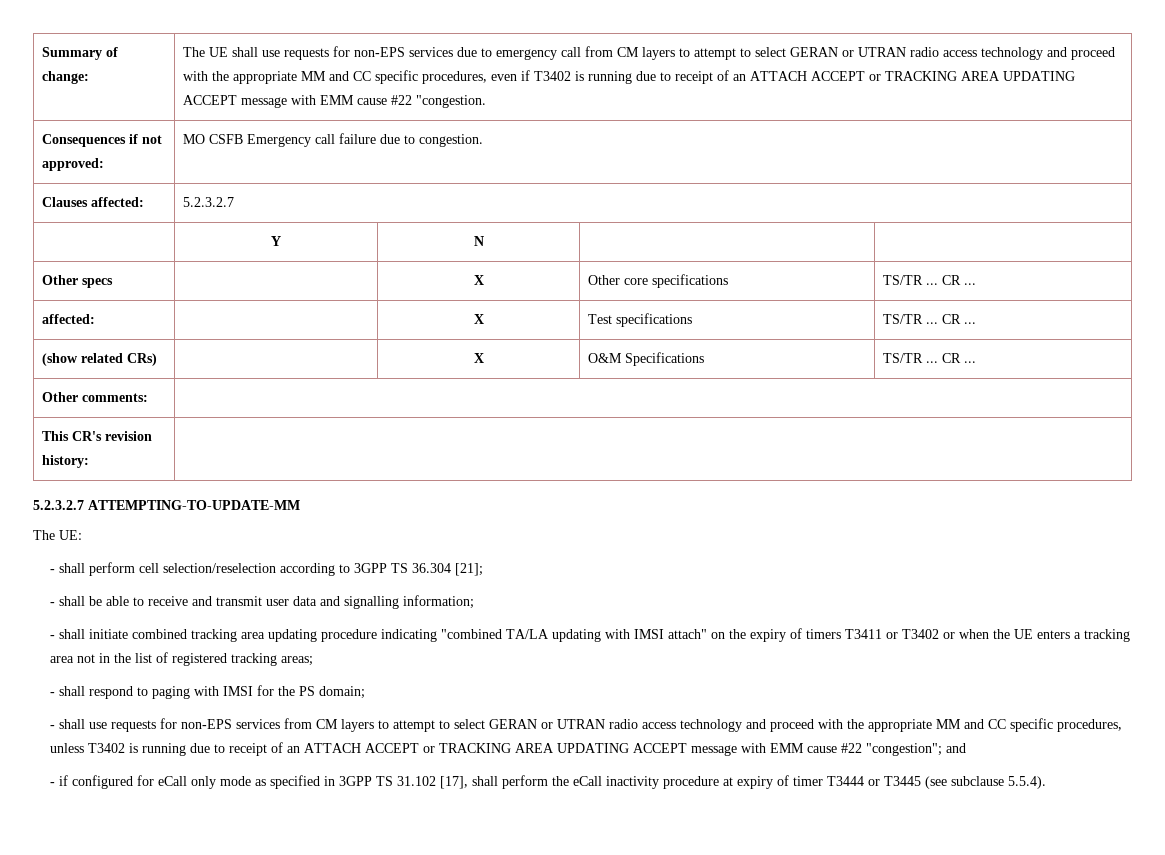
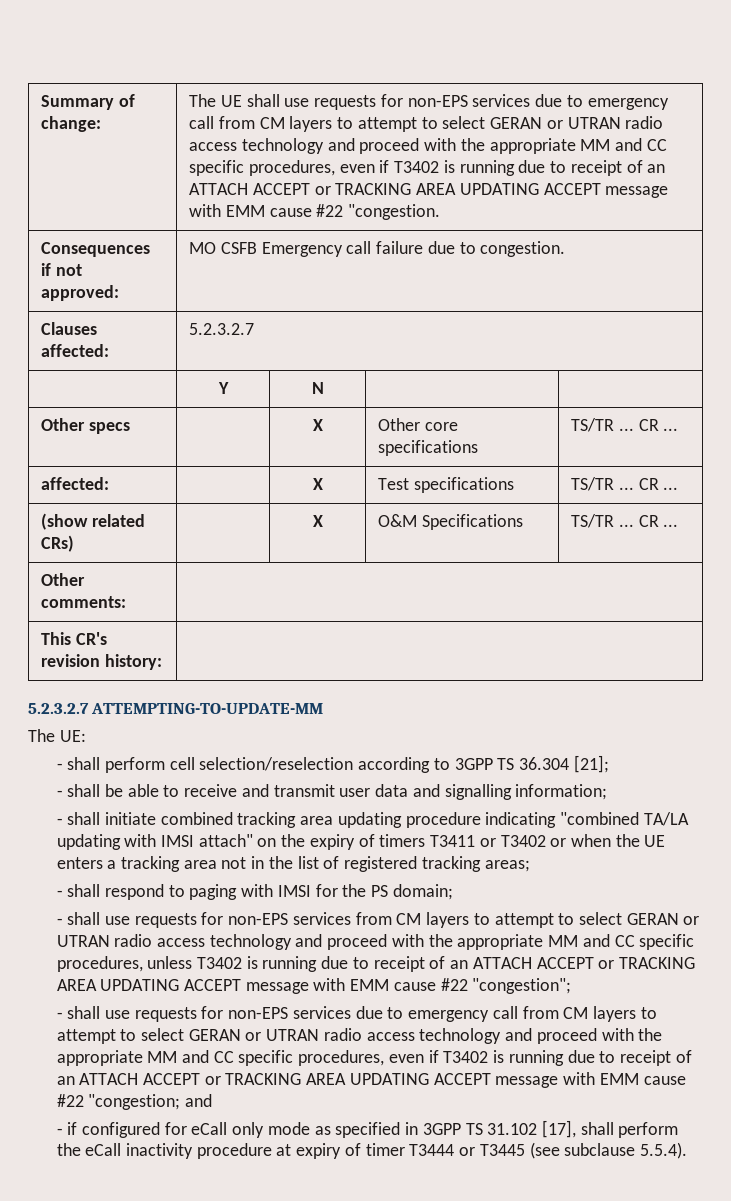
- - shall use requests for non-EPS services from CM layers to attempt to select GERAN or UTRAN radio access technology and proceed with the appropriate MM and CC specific procedures, unless T3402 is running due to receipt of an ATTACH ACCEPT or TRACKING AREA UPDATING ACCEPT message with EMM cause #22 "congestion"; and
+ - shall use requests for non-EPS services from CM layers to attempt to select GERAN or UTRAN radio access technology and proceed with the appropriate MM and CC specific procedures, unless T3402 is running due to receipt of an ATTACH ACCEPT or TRACKING AREA UPDATING ACCEPT message with EMM cause #22 "congestion";
+ - shall use requests for non-EPS services due to emergency call from CM layers to attempt to select GERAN or UTRAN radio access technology and proceed with the appropriate MM and CC specific procedures, even if T3402 is running due to receipt of an ATTACH ACCEPT or TRACKING AREA UPDATING ACCEPT message with EMM cause #22 "congestion; and

